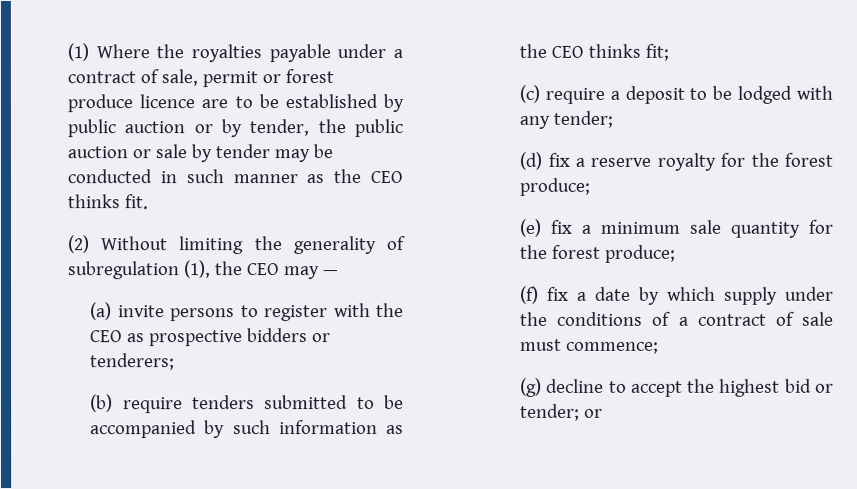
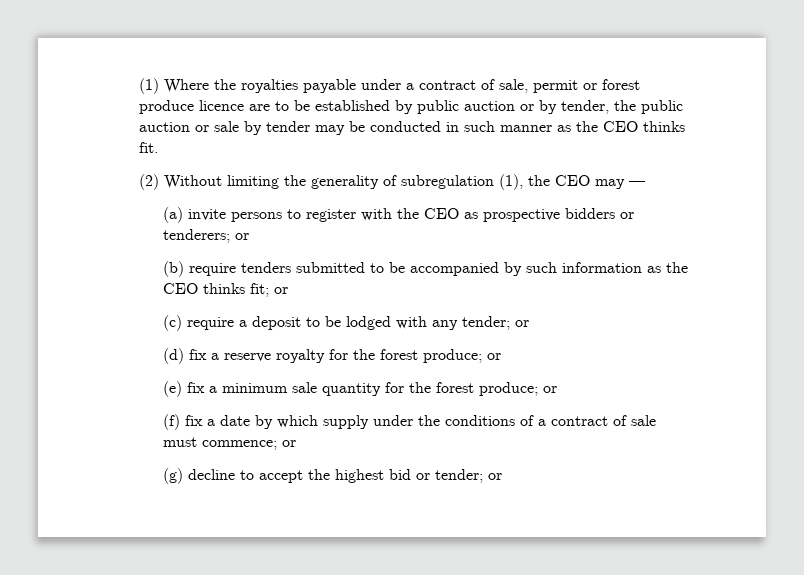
- (a) invite persons to register with the CEO as prospective bidders or tenderers;
+ (a) invite persons to register with the CEO as prospective bidders or tenderers; or
- (b) require tenders submitted to be accompanied by such information as the CEO thinks fit;
+ (b) require tenders submitted to be accompanied by such information as the CEO thinks fit; or
- (c) require a deposit to be lodged with any tender;
+ (c) require a deposit to be lodged with any tender; or
- (d) fix a reserve royalty for the forest produce;
+ (d) fix a reserve royalty for the forest produce; or
- (e) fix a minimum sale quantity for the forest produce;
+ (e) fix a minimum sale quantity for the forest produce; or
- (f) fix a date by which supply under the conditions of a contract of sale must commence;
+ (f) fix a date by which supply under the conditions of a contract of sale must commence; or

